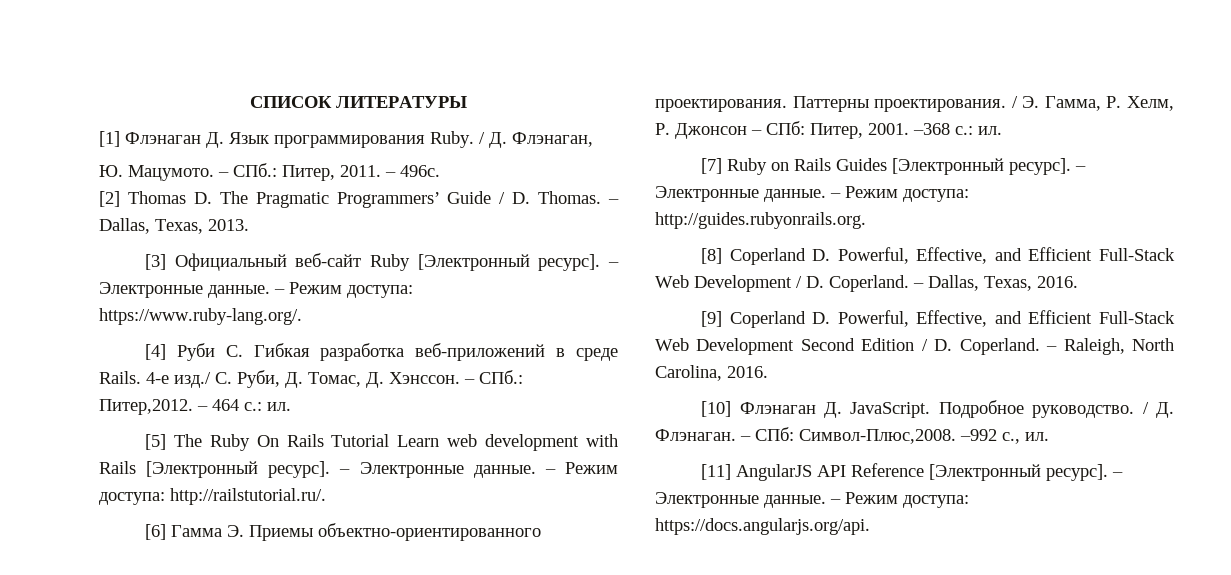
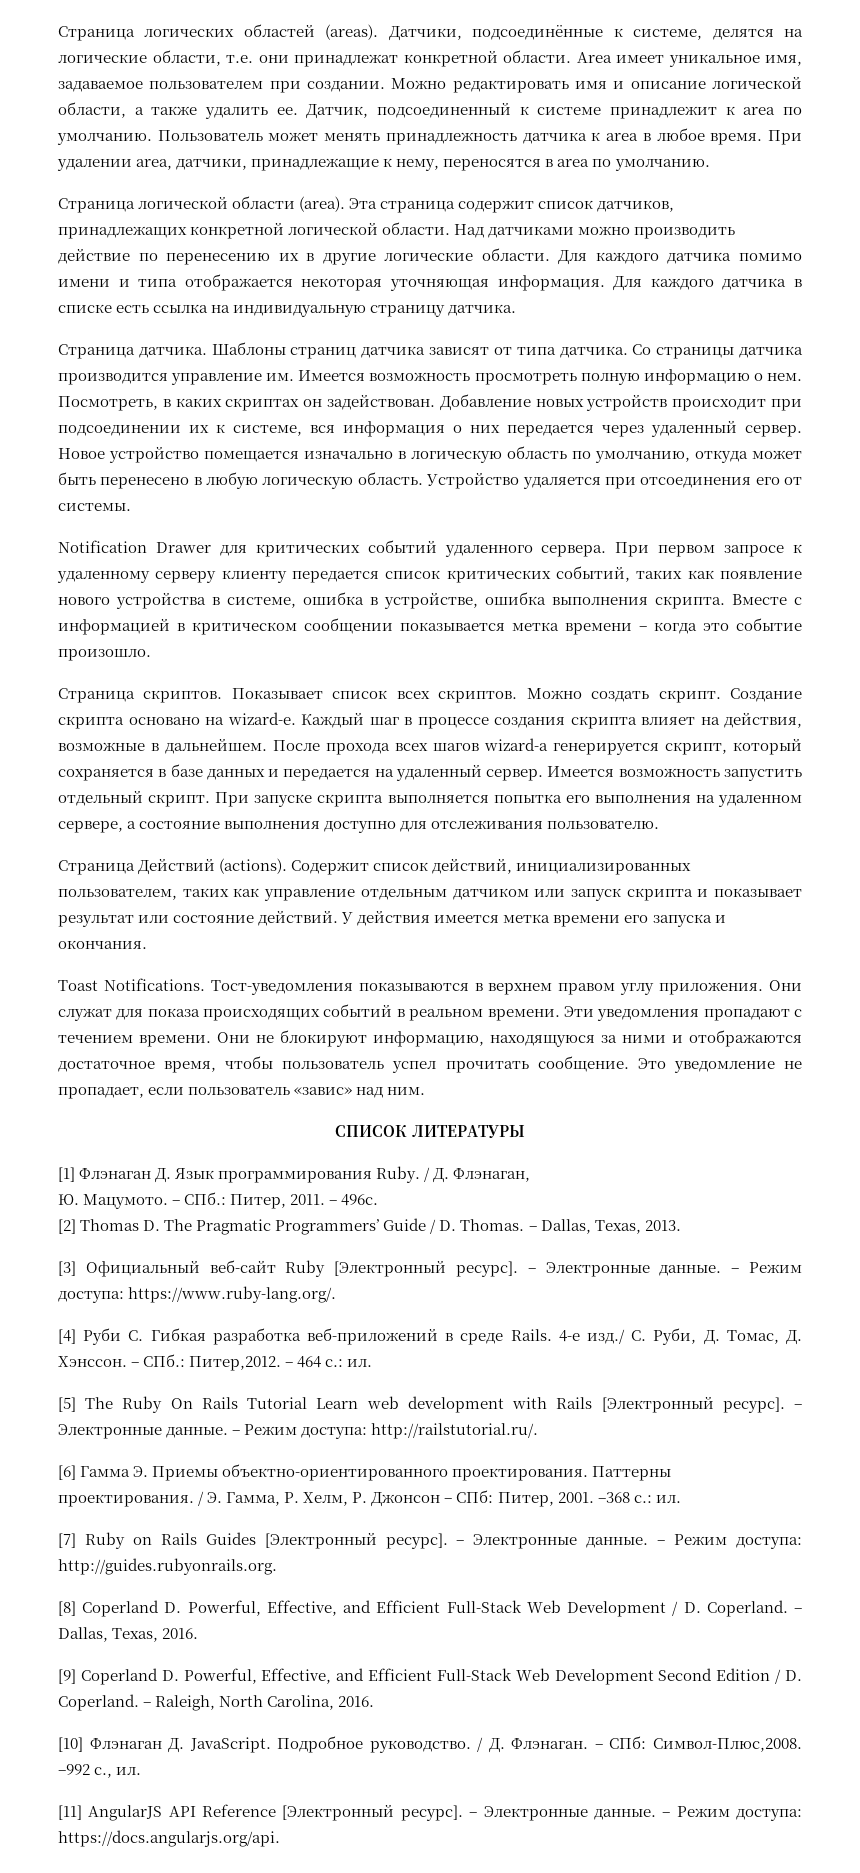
+ Страница логических областей (areas). Датчики, подсоединённые к системе, делятся на логические области, т.е. они принадлежат конкретной области. Area имеет уникальное имя, задаваемое пользователем при создании. Можно редактировать имя и описание логической области, а также удалить ее. Датчик, подсоединенный к системе принадлежит к area по умолчанию. Пользователь может менять принадлежность датчика к area в любое время. При удалении area, датчики, принадлежащие к нему, переносятся в area по умолчанию.
+ Страница логической области (area). Эта страница содержит список датчиков, принадлежащих конкретной логической области. Над датчиками можно производить действие по перенесению их в другие логические области. Для каждого датчика помимо имени и типа отображается некоторая уточняющая информация. Для каждого датчика в списке есть ссылка на индивидуальную страницу датчика.
+ Страница датчика. Шаблоны страниц датчика зависят от типа датчика. Со страницы датчика производится управление им. Имеется возможность просмотреть полную информацию о нем. Посмотреть, в каких скриптах он задействован. Добавление новых устройств происходит при подсоединении их к системе, вся информация о них передается через удаленный сервер. Новое устройство помещается изначально в логическую область по умолчанию, откуда может быть перенесено в любую логическую область. Устройство удаляется при отсоединения его от системы.
+ Notification Drawer для критических событий удаленного сервера. При первом запросе к удаленному серверу клиенту передается список критических событий, таких как появление нового устройства в системе, ошибка в устройстве, ошибка выполнения скрипта. Вместе с информацией в критическом сообщении показывается метка времени – когда это событие произошло.
+ Страница скриптов. Показывает список всех скриптов. Можно создать скрипт. Создание скрипта основано на wizard-е. Каждый шаг в процессе создания скрипта влияет на действия, возможные в дальнейшем. После прохода всех шагов wizard-а генерируется скрипт, который сохраняется в базе данных и передается на удаленный сервер. Имеется возможность запустить отдельный скрипт. При запуске скрипта выполняется попытка его выполнения на удаленном сервере, а состояние выполнения доступно для отслеживания пользователю.
+ Страница Действий (actions). Содержит список действий, инициализированных пользователем, таких как управление отдельным датчиком или запуск скрипта и показывает результат или состояние действий. У действия имеется метка времени его запуска и окончания.
+ Toast Notifications. Тост-уведомления показываются в верхнем правом углу приложения. Они служат для показа происходящих событий в реальном времени. Эти уведомления пропадают с течением времени. Они не блокируют информацию, находящуюся за ними и отображаются достаточное время, чтобы пользователь успел прочитать сообщение. Это уведомление не пропадает, если пользователь «завис» над ним.

